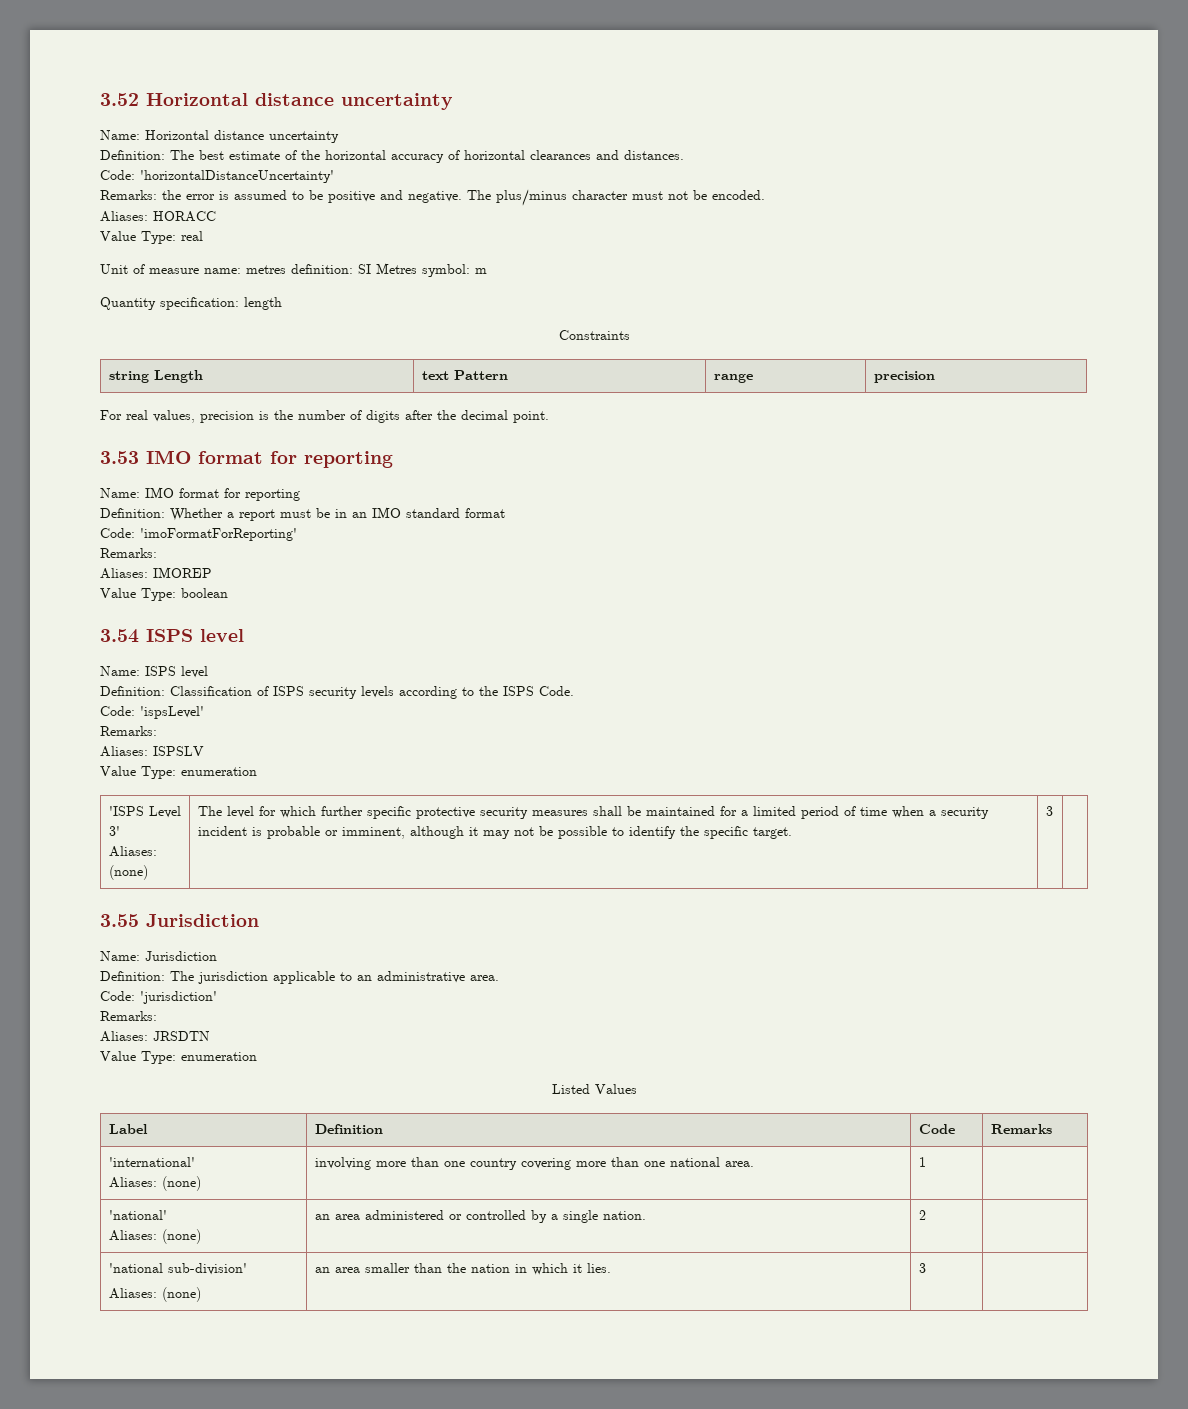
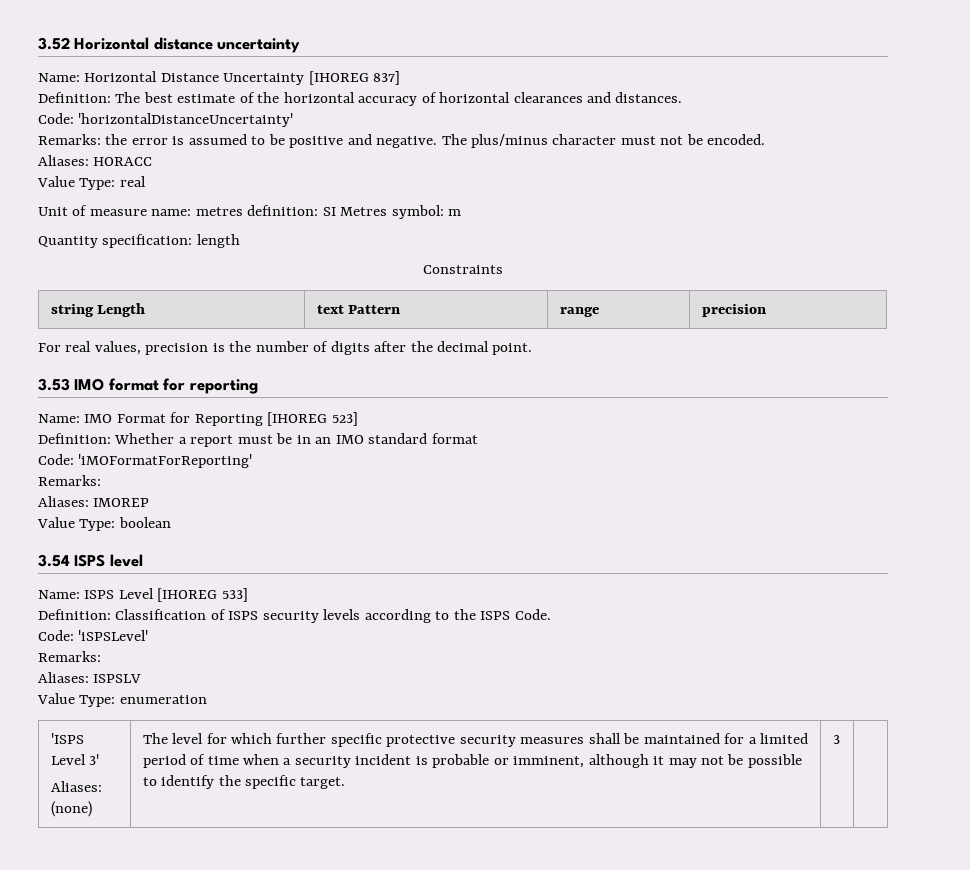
- Name: Horizontal distance uncertainty
+ Name: Horizontal Distance Uncertainty [IHOREG 837]
- Name: IMO format for reporting
+ Name: IMO Format for Reporting [IHOREG 523]
- Code: 'imoFormatForReporting'
+ Code: 'iMOFormatForReporting'
- Name: ISPS level
+ Name: ISPS Level [IHOREG 533]
- Code: 'ispsLevel'
+ Code: 'iSPSLevel'
- 3.55 Jurisdiction
- Name: Jurisdiction
- Definition: The jurisdiction applicable to an administrative area.
- Code: 'jurisdiction'
- Remarks:
- Aliases: JRSDTN
- Value Type: enumeration
- Listed Values
- Label | Definition | Code | Remarks
- 'international'
- Aliases: (none) | involving more than one country covering more than one national area. | 1 |
- 'national'
- Aliases: (none) | an area administered or controlled by a single nation. | 2 |
- 'national sub-division'
- Aliases: (none) | an area smaller than the nation in which it lies. | 3 |

